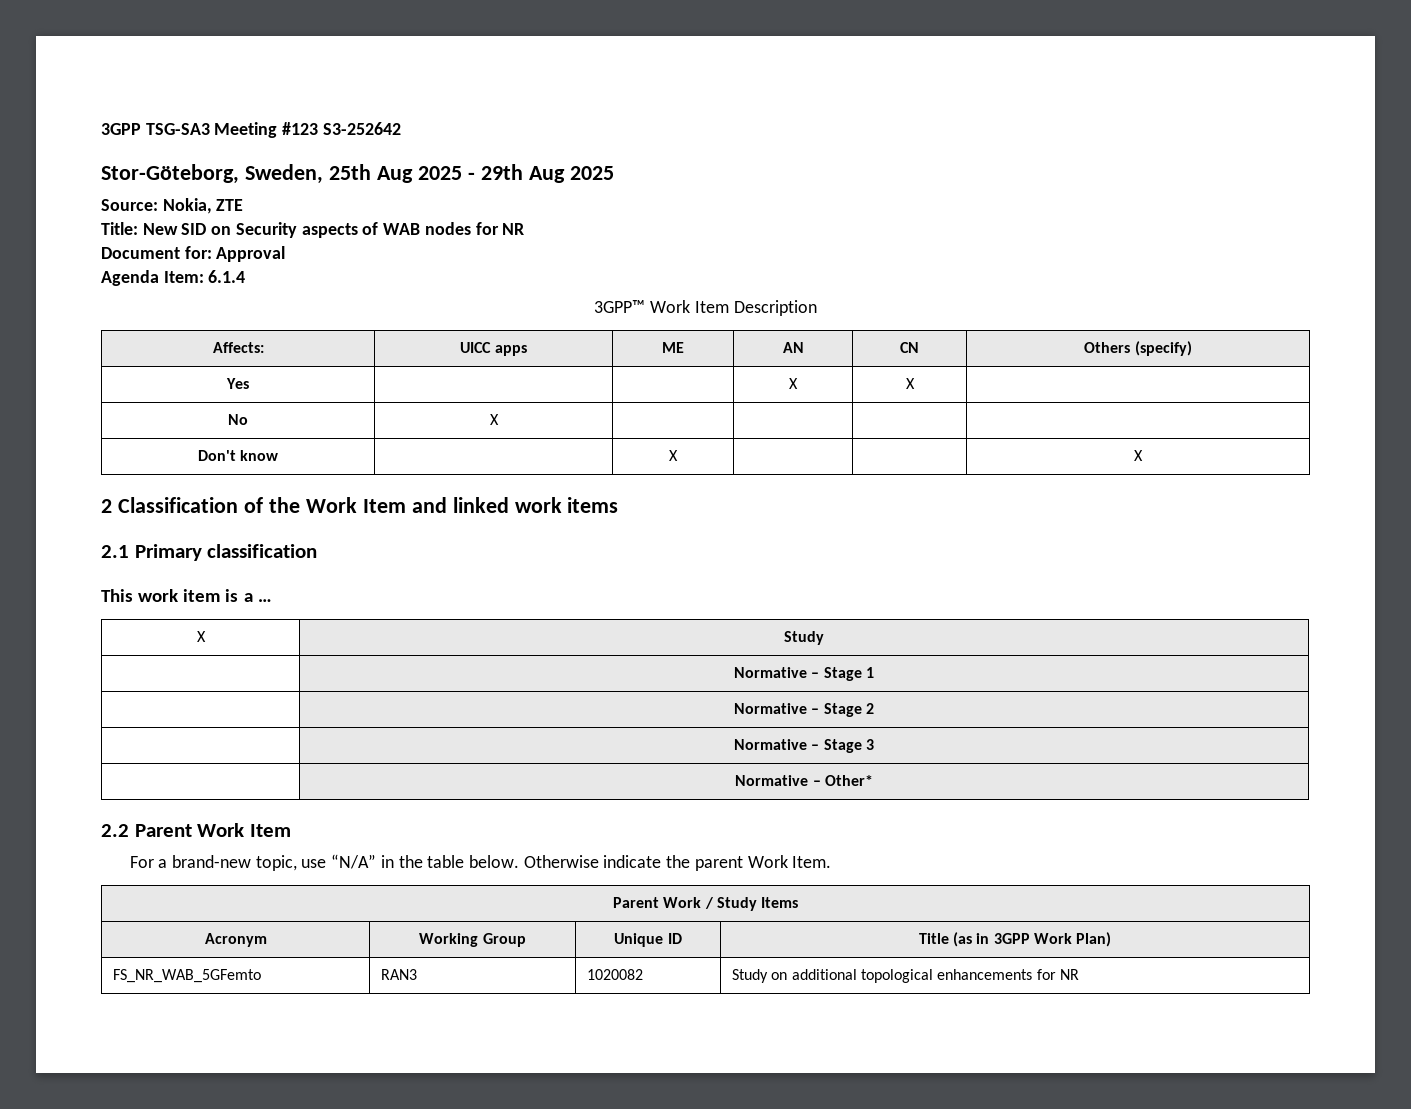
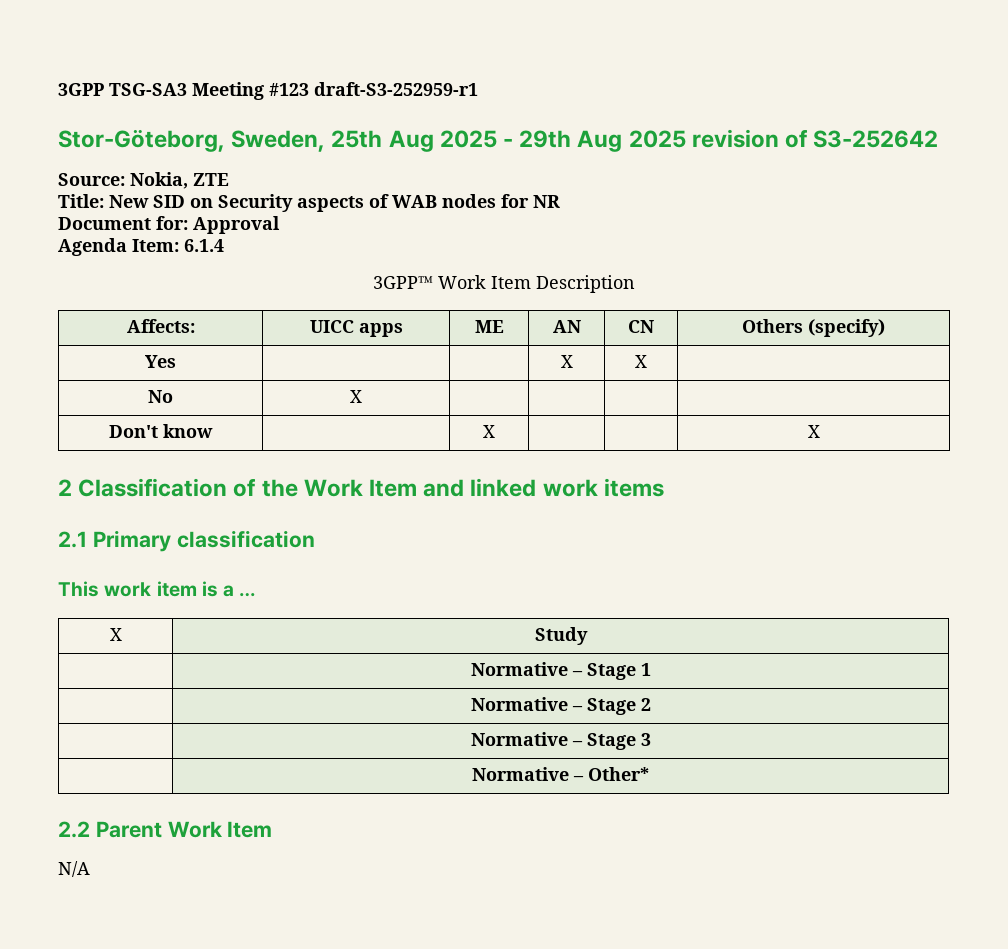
- 3GPP TSG-SA3 Meeting #123 S3-252642
+ 3GPP TSG-SA3 Meeting #123 draft-S3-252959-r1
- Stor-Göteborg, Sweden, 25th Aug 2025 - 29th Aug 2025
+ Stor-Göteborg, Sweden, 25th Aug 2025 - 29th Aug 2025 revision of S3-252642
- For a brand-new topic, use “N/A” in the table below. Otherwise indicate the parent Work Item.
- Parent Work / Study Items
- Acronym | Working Group | Unique ID | Title (as in 3GPP Work Plan)
- FS_NR_WAB_5GFemto | RAN3 | 1020082 | Study on additional topological enhancements for NR
+ N/A

